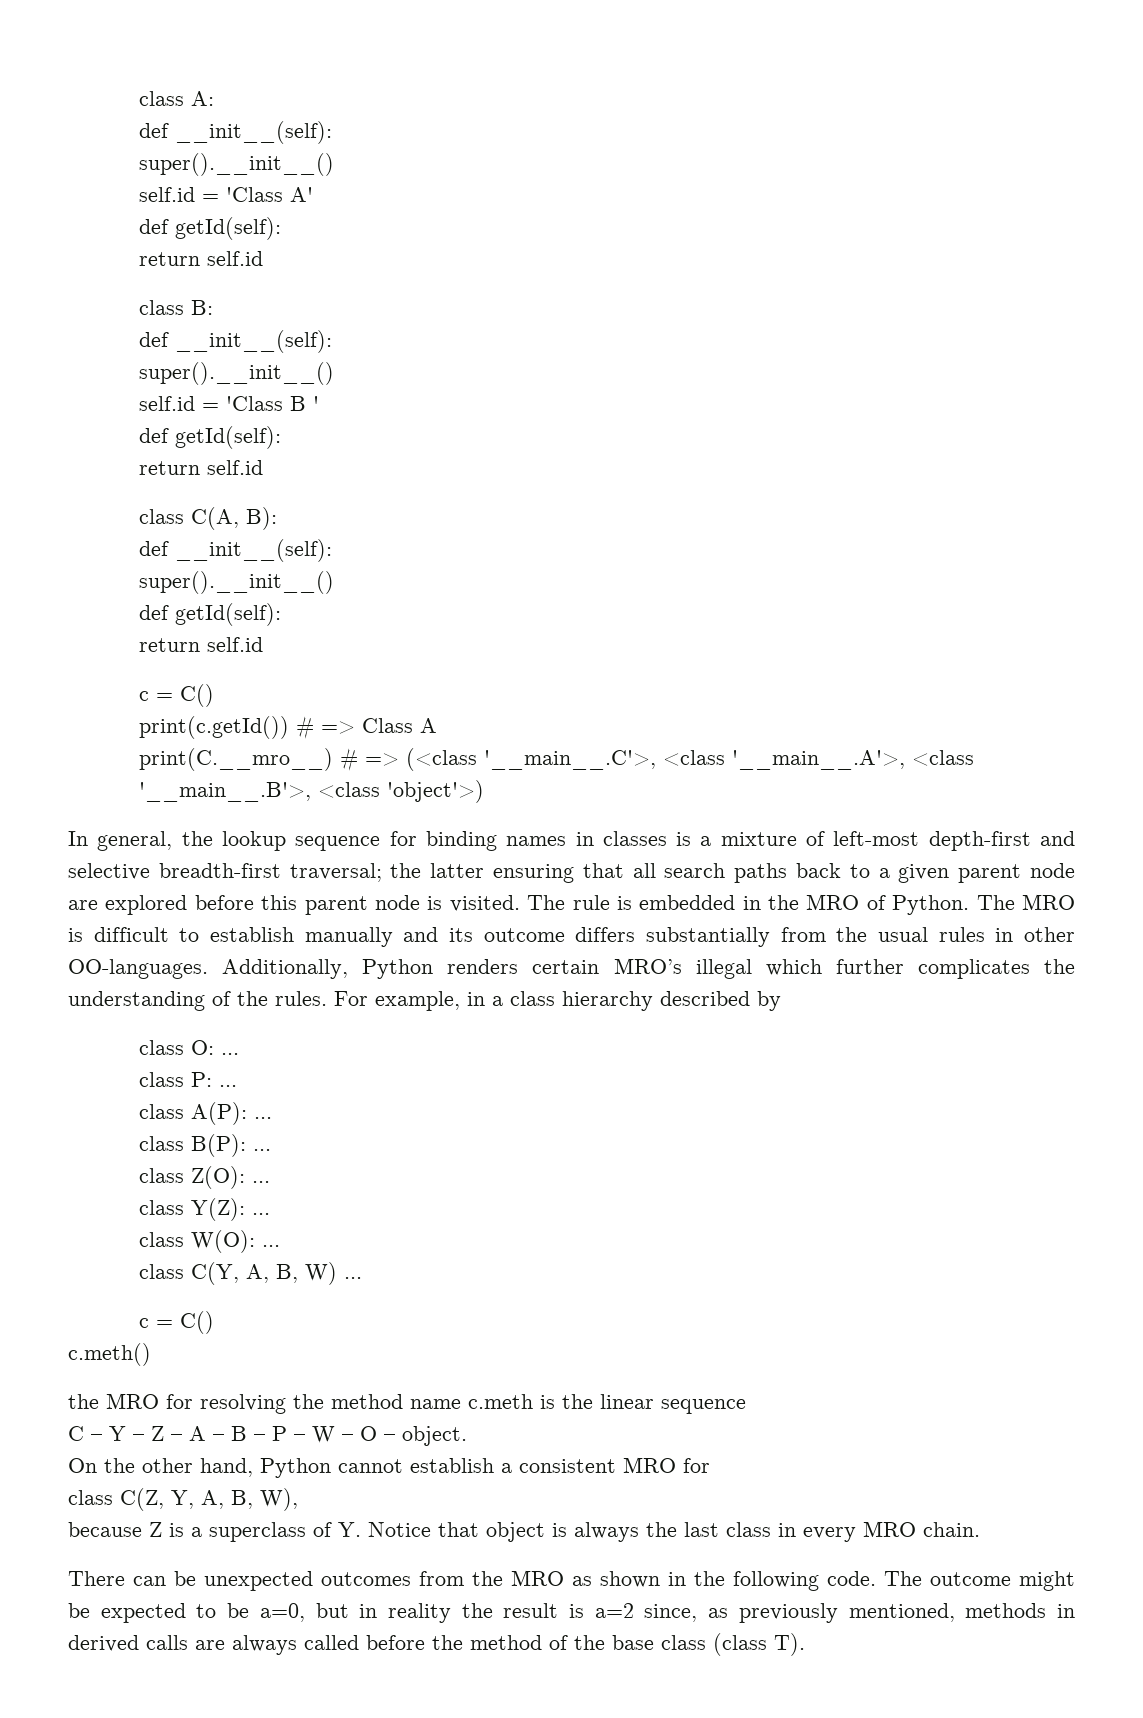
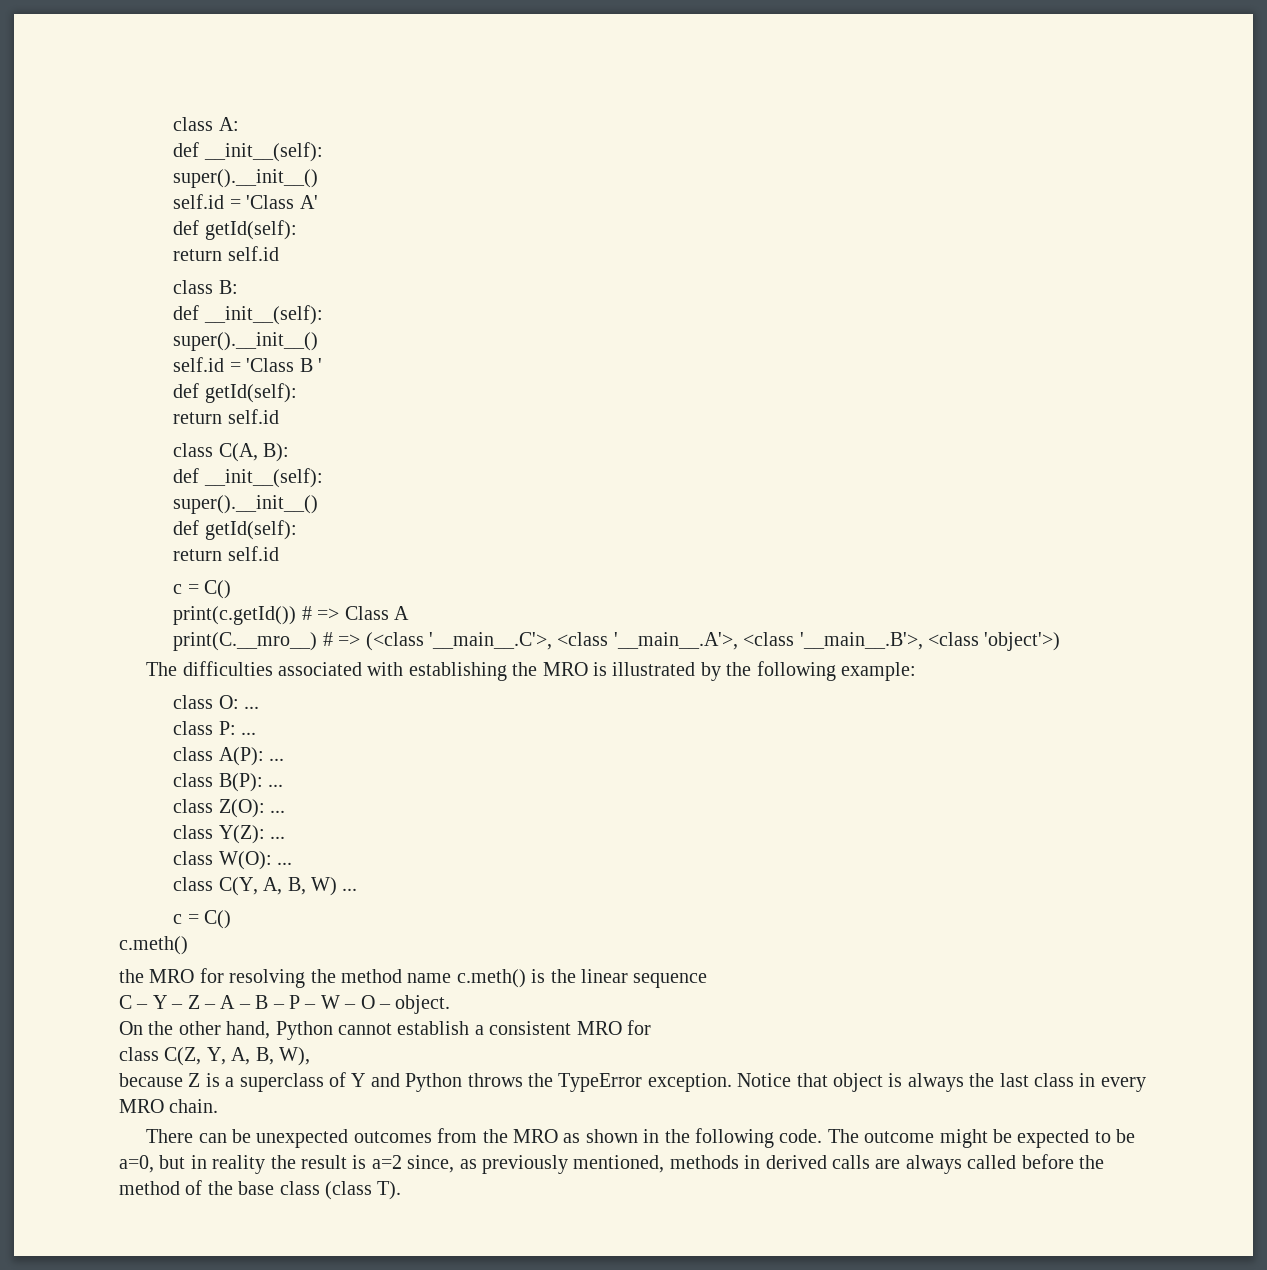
- In general, the lookup sequence for binding names in classes is a mixture of left-most depth-first and selective breadth-first traversal; the latter ensuring that all search paths back to a given parent node are explored before this parent node is visited. The rule is embedded in the MRO of Python. The MRO is difficult to establish manually and its outcome differs substantially from the usual rules in other OO-languages. Additionally, Python renders certain MRO’s illegal which further complicates the understanding of the rules. For example, in a class hierarchy described by
+ The difficulties associated with establishing the MRO is illustrated by the following example:
- the MRO for resolving the method name c.meth is the linear sequence
+ the MRO for resolving the method name c.meth() is the linear sequence
- because Z is a superclass of Y. Notice that object is always the last class in every MRO chain.
+ because Z is a superclass of Y and Python throws the TypeError exception. Notice that object is always the last class in every MRO chain.

